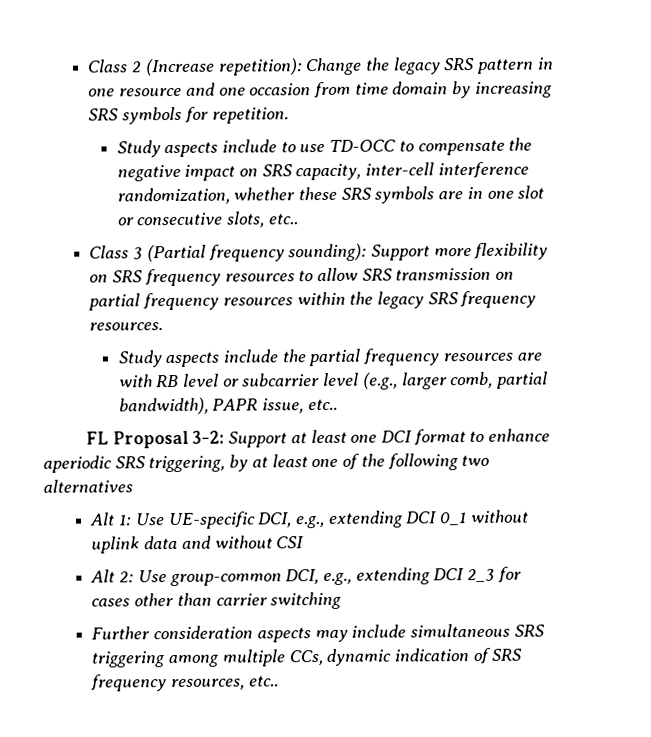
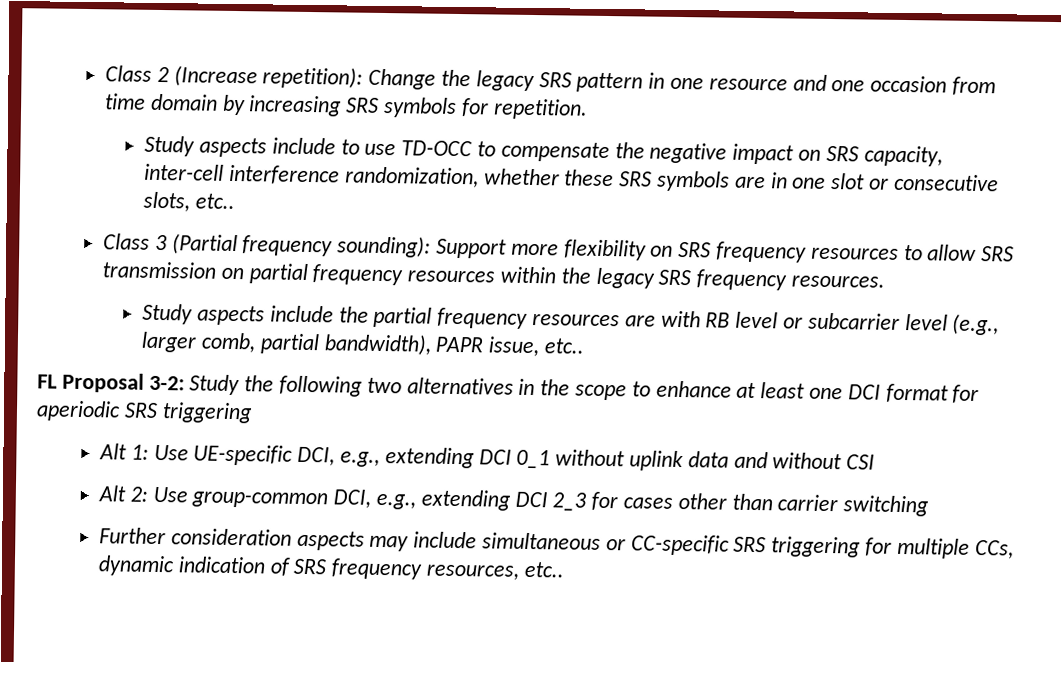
- FL Proposal 3-2: Support at least one DCI format to enhance aperiodic SRS triggering, by at least one of the following two alternatives
+ FL Proposal 3-2: Study the following two alternatives in the scope to enhance at least one DCI format for aperiodic SRS triggering
- Further consideration aspects may include simultaneous SRS triggering among multiple CCs, dynamic indication of SRS frequency resources, etc..
+ Further consideration aspects may include simultaneous or CC-specific SRS triggering for multiple CCs, dynamic indication of SRS frequency resources, etc..

